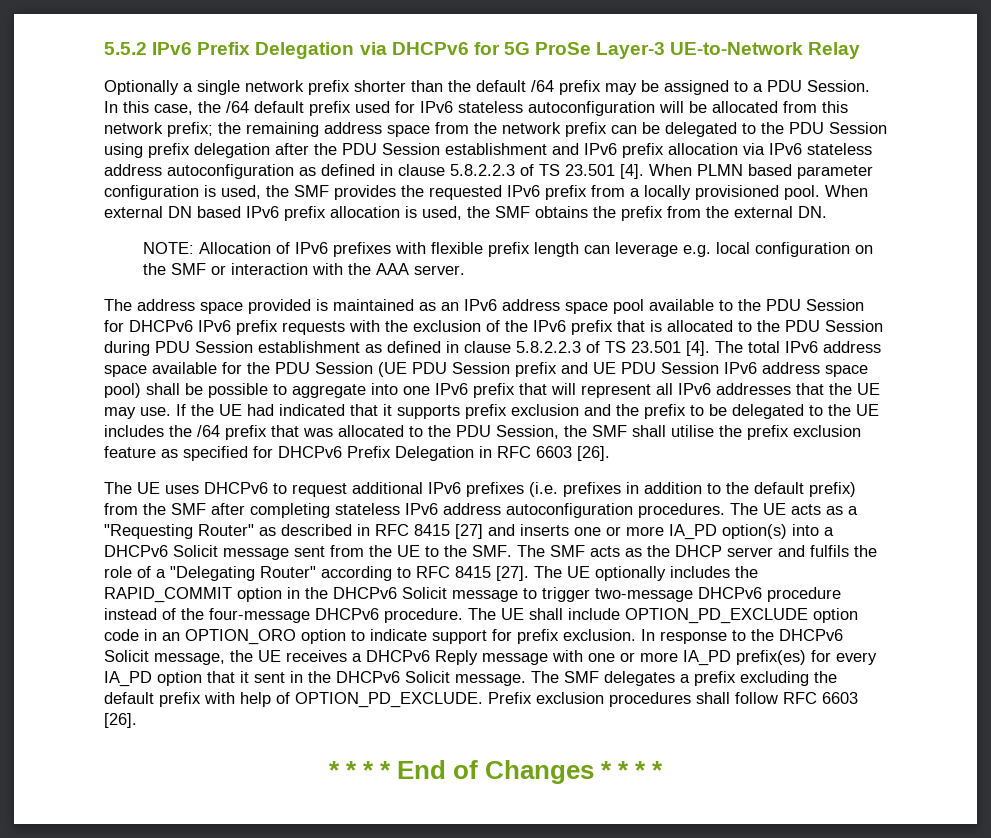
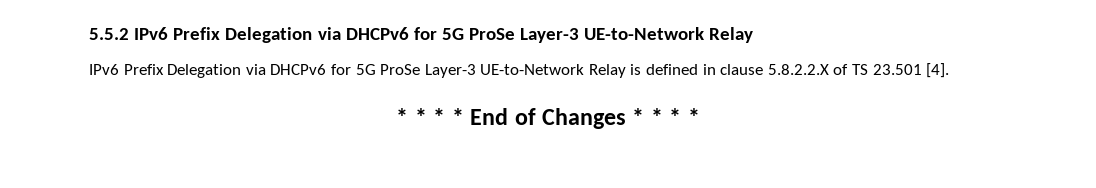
- Optionally a single network prefix shorter than the default /64 prefix may be assigned to a PDU Session. In this case, the /64 default prefix used for IPv6 stateless autoconfiguration will be allocated from this network prefix; the remaining address space from the network prefix can be delegated to the PDU Session using prefix delegation after the PDU Session establishment and IPv6 prefix allocation via IPv6 stateless address autoconfiguration as defined in clause 5.8.2.2.3 of TS 23.501 [4]. When PLMN based parameter configuration is used, the SMF provides the requested IPv6 prefix from a locally provisioned pool. When external DN based IPv6 prefix allocation is used, the SMF obtains the prefix from the external DN.
- NOTE: Allocation of IPv6 prefixes with flexible prefix length can leverage e.g. local configuration on the SMF or interaction with the AAA server.
- The address space provided is maintained as an IPv6 address space pool available to the PDU Session for DHCPv6 IPv6 prefix requests with the exclusion of the IPv6 prefix that is allocated to the PDU Session during PDU Session establishment as defined in clause 5.8.2.2.3 of TS 23.501 [4]. The total IPv6 address space available for the PDU Session (UE PDU Session prefix and UE PDU Session IPv6 address space pool) shall be possible to aggregate into one IPv6 prefix that will represent all IPv6 addresses that the UE may use. If the UE had indicated that it supports prefix exclusion and the prefix to be delegated to the UE includes the /64 prefix that was allocated to the PDU Session, the SMF shall utilise the prefix exclusion feature as specified for DHCPv6 Prefix Delegation in RFC 6603 [26].
- The UE uses DHCPv6 to request additional IPv6 prefixes (i.e. prefixes in addition to the default prefix) from the SMF after completing stateless IPv6 address autoconfiguration procedures. The UE acts as a "Requesting Router" as described in RFC 8415 [27] and inserts one or more IA_PD option(s) into a DHCPv6 Solicit message sent from the UE to the SMF. The SMF acts as the DHCP server and fulfils the role of a "Delegating Router" according to RFC 8415 [27]. The UE optionally includes the RAPID_COMMIT option in the DHCPv6 Solicit message to trigger two-message DHCPv6 procedure instead of the four-message DHCPv6 procedure. The UE shall include OPTION_PD_EXCLUDE option code in an OPTION_ORO option to indicate support for prefix exclusion. In response to the DHCPv6 Solicit message, the UE receives a DHCPv6 Reply message with one or more IA_PD prefix(es) for every IA_PD option that it sent in the DHCPv6 Solicit message. The SMF delegates a prefix excluding the default prefix with help of OPTION_PD_EXCLUDE. Prefix exclusion procedures shall follow RFC 6603 [26].
+ IPv6 Prefix Delegation via DHCPv6 for 5G ProSe Layer-3 UE-to-Network Relay is defined in clause 5.8.2.2.X of TS 23.501 [4].

